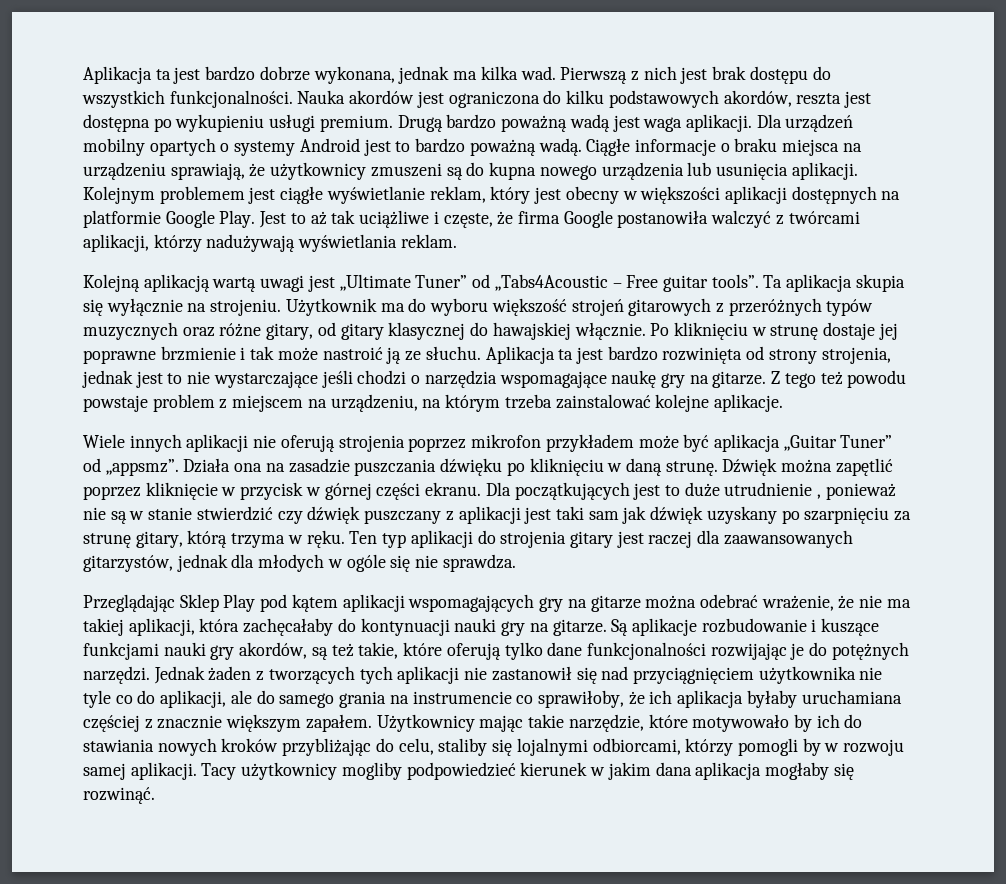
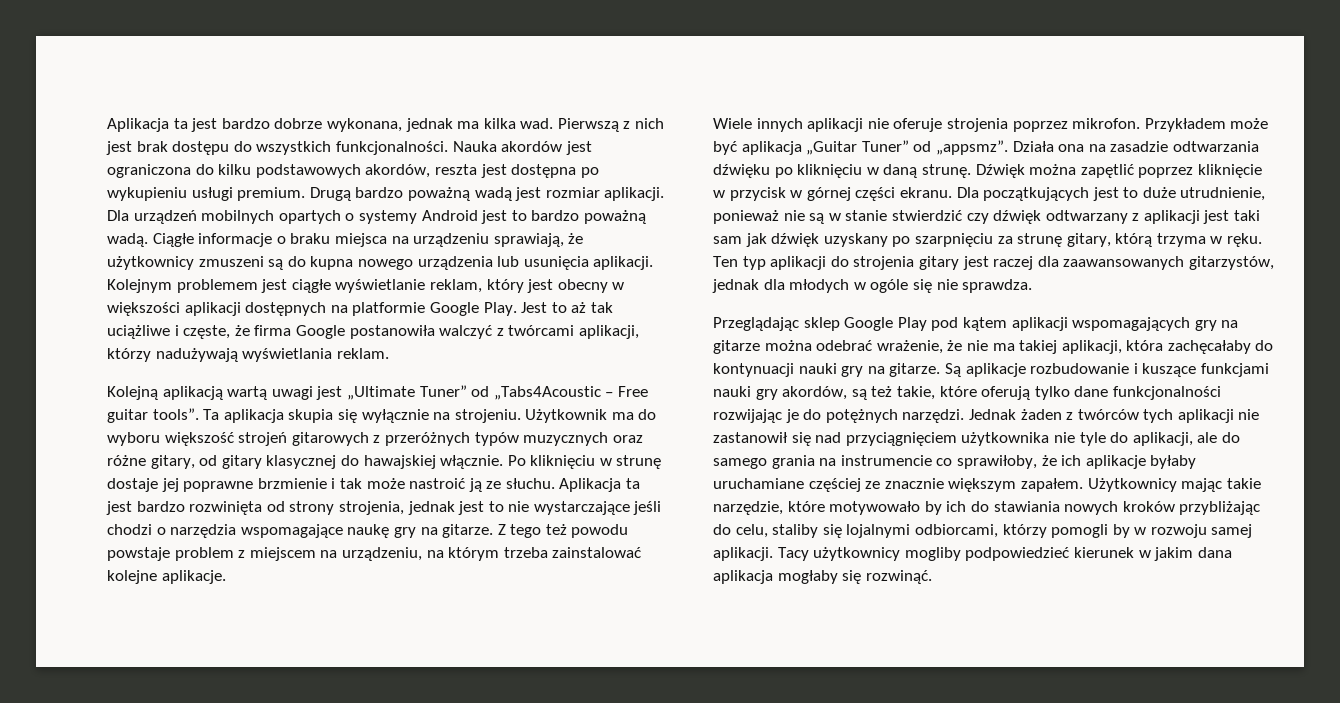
- Drugą bardzo poważną wadą jest waga aplikacji.
+ Drugą bardzo poważną wadą jest rozmiar aplikacji.
- Dla urządzeń mobilny opartych o systemy Android jest to bardzo poważną wadą.
+ Dla urządzeń mobilnych opartych o systemy Android jest to bardzo poważną wadą.
- Wiele innych aplikacji nie oferują strojenia poprzez mikrofon przykładem może być aplikacja „Guitar Tuner” od „appsmz”.
+ Wiele innych aplikacji nie oferuje strojenia poprzez mikrofon. Przykładem może być aplikacja „Guitar Tuner” od „appsmz”.
- Działa ona na zasadzie puszczania dźwięku po kliknięciu w daną strunę.
+ Działa ona na zasadzie odtwarzania dźwięku po kliknięciu w daną strunę.
- Dla początkujących jest to duże utrudnienie , ponieważ nie są w stanie stwierdzić czy dźwięk puszczany z aplikacji jest taki sam jak dźwięk uzyskany po szarpnięciu za strunę gitary, którą trzyma w ręku.
+ Dla początkujących jest to duże utrudnienie, ponieważ nie są w stanie stwierdzić czy dźwięk odtwarzany z aplikacji jest taki sam jak dźwięk uzyskany po szarpnięciu za strunę gitary, którą trzyma w ręku.
- Przeglądając Sklep Play pod kątem aplikacji wspomagających gry na gitarze można odebrać wrażenie, że nie ma takiej aplikacji, która zachęcałaby do kontynuacji nauki gry na gitarze.
+ Przeglądając sklep Google Play pod kątem aplikacji wspomagających gry na gitarze można odebrać wrażenie, że nie ma takiej aplikacji, która zachęcałaby do kontynuacji nauki gry na gitarze.
- Jednak żaden z tworzących tych aplikacji nie zastanowił się nad przyciągnięciem użytkownika nie tyle co do aplikacji, ale do samego grania na instrumencie co sprawiłoby, że ich aplikacja byłaby uruchamiana częściej z znacznie większym zapałem.
+ Jednak żaden z twórców tych aplikacji nie zastanowił się nad przyciągnięciem użytkownika nie tyle do aplikacji, ale do samego grania na instrumencie co sprawiłoby, że ich aplikacje byłaby uruchamiane częściej ze znacznie większym zapałem.

